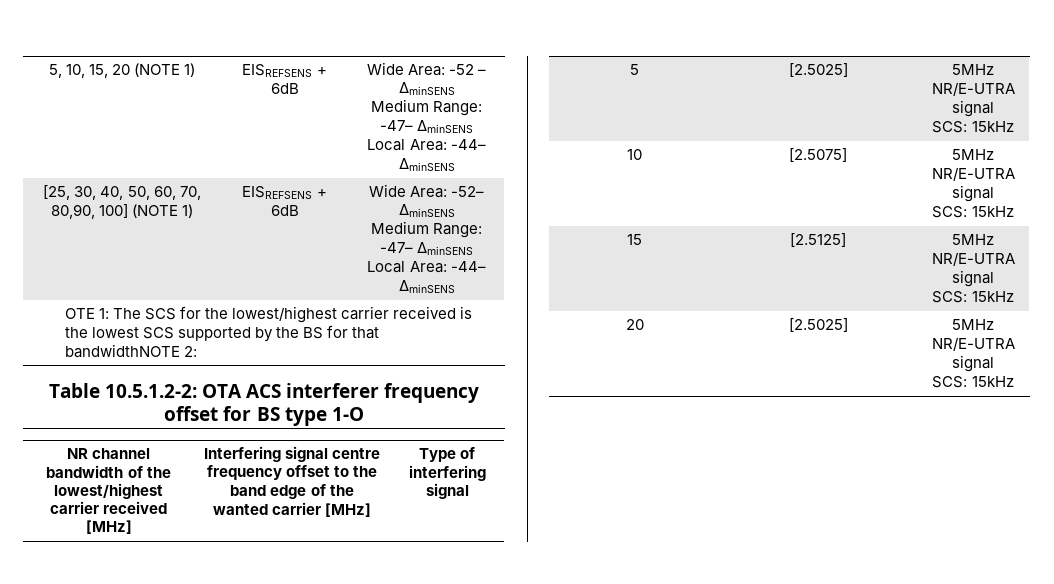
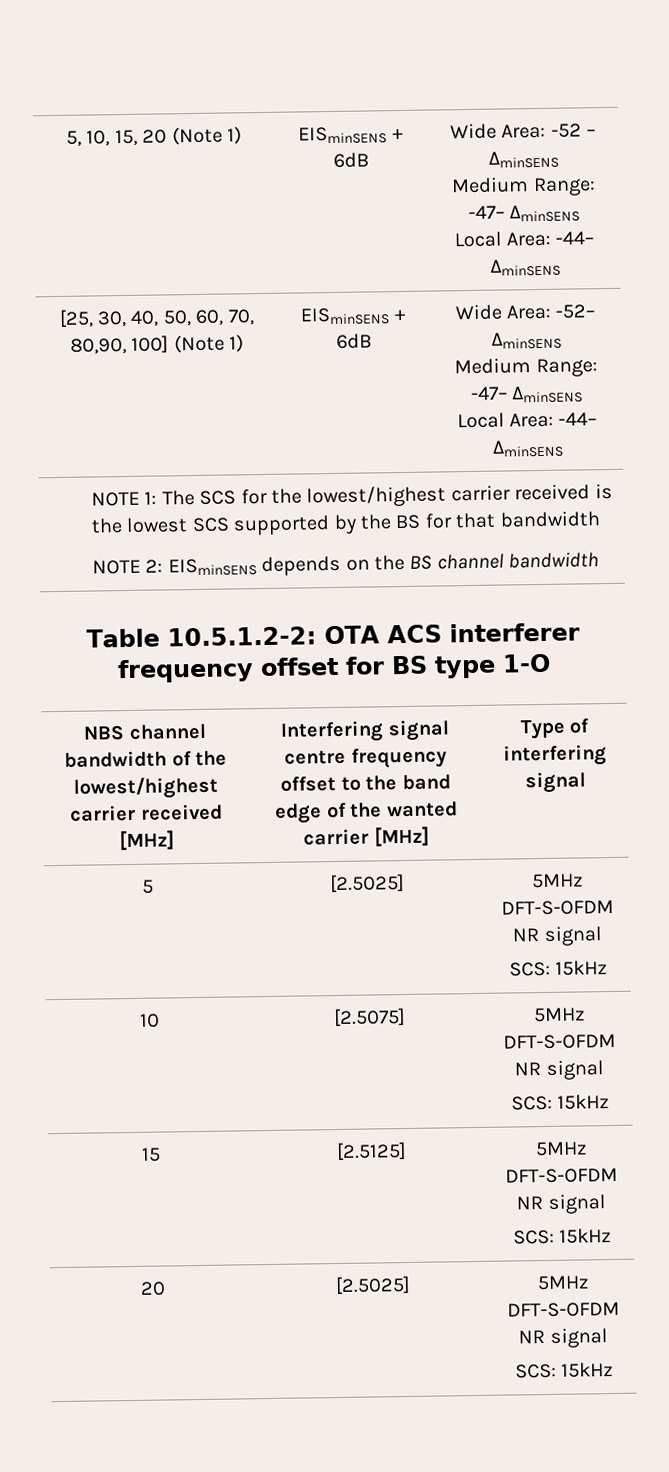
- 5, 10, 15, 20 (NOTE 1) | EISREFSENS + 6dB | Wide Area: -52 – ΔminSENS
+ 5, 10, 15, 20 (Note 1) | EISminSENS + 6dB | Wide Area: -52 – ΔminSENS
- [25, 30, 40, 50, 60, 70, 80,90, 100] (NOTE 1) | EISREFSENS + 6dB | Wide Area: -52– ΔminSENS
+ [25, 30, 40, 50, 60, 70, 80,90, 100] (Note 1) | EISminSENS + 6dB | Wide Area: -52– ΔminSENS
- OTE 1: The SCS for the lowest/highest carrier received is the lowest SCS supported by the BS for that bandwidthNOTE 2:
+ NOTE 1: The SCS for the lowest/highest carrier received is the lowest SCS supported by the BS for that bandwidth
+ NOTE 2: EISminSENS depends on the BS channel bandwidth
- NR channel bandwidth of the lowest/highest carrier received [MHz] | Interfering signal centre frequency offset to the band edge of the wanted carrier [MHz] | Type of interfering signal
+ NBS channel bandwidth of the lowest/highest carrier received [MHz] | Interfering signal centre frequency offset to the band edge of the wanted carrier [MHz] | Type of interfering signal
- 5 | [2.5025] | 5MHz NR/E-UTRA signal
+ 5 | [2.5025] | 5MHz DFT-S-OFDM NR signal
- 10 | [2.5075] | 5MHz NR/E-UTRA signal
+ 10 | [2.5075] | 5MHz DFT-S-OFDM NR signal
- 15 | [2.5125] | 5MHz NR/E-UTRA signal
+ 15 | [2.5125] | 5MHz DFT-S-OFDM NR signal
- 20 | [2.5025] | 5MHz NR/E-UTRA signal
+ 20 | [2.5025] | 5MHz DFT-S-OFDM NR signal

